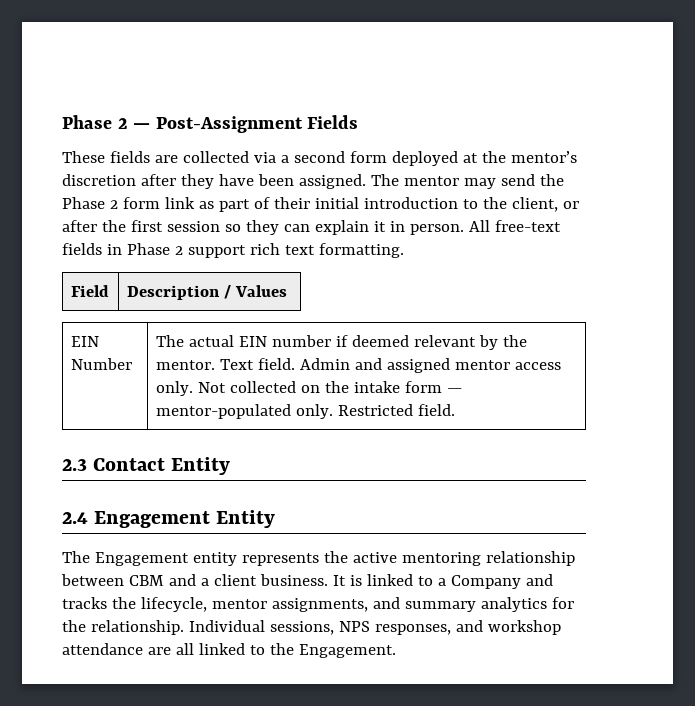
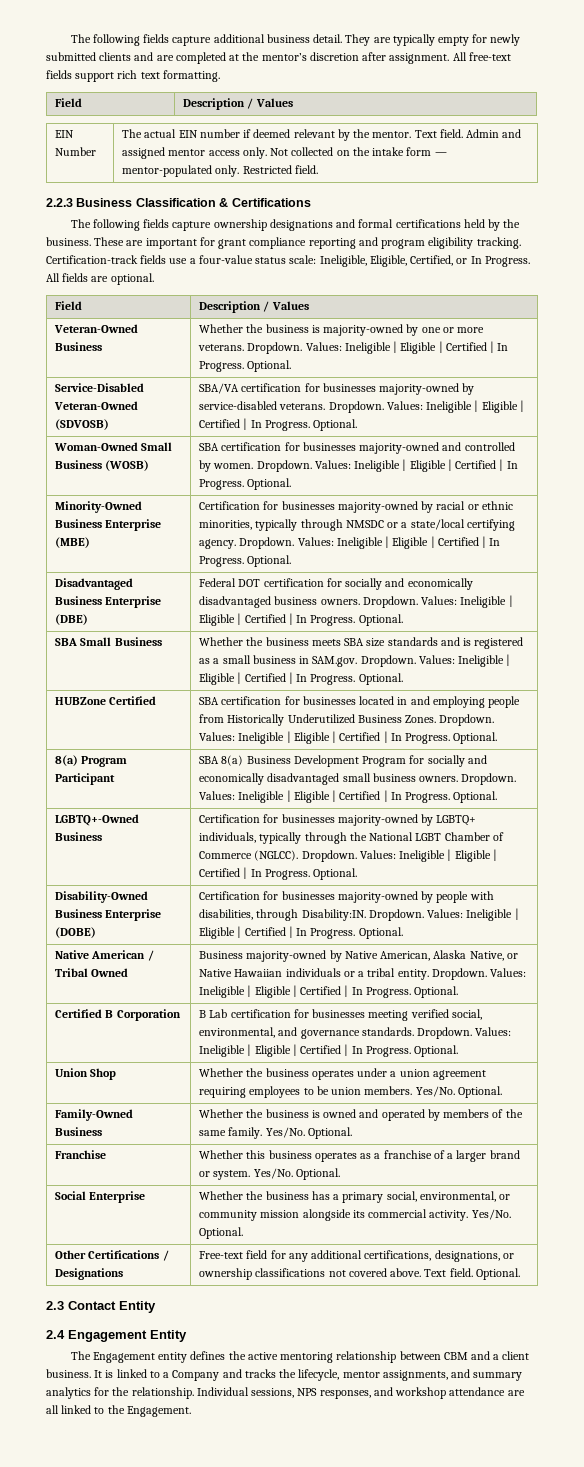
- Phase 2 — Post-Assignment Fields
- These fields are collected via a second form deployed at the mentor’s discretion after they have been assigned. The mentor may send the Phase 2 form link as part of their initial introduction to the client, or after the first session so they can explain it in person. All free-text fields in Phase 2 support rich text formatting.
+ The following fields capture additional business detail. They are typically empty for newly submitted clients and are completed at the mentor’s discretion after assignment. All free-text fields support rich text formatting.
+ 2.2.3 Business Classification & Certifications
+ The following fields capture ownership designations and formal certifications held by the business. These are important for grant compliance reporting and program eligibility tracking. Certification-track fields use a four-value status scale: Ineligible, Eligible, Certified, or In Progress. All fields are optional.
+ Field | Description / Values
+ Veteran-Owned Business | Whether the business is majority-owned by one or more veterans. Dropdown. Values: Ineligible | Eligible | Certified | In Progress. Optional.
+ Service-Disabled Veteran-Owned (SDVOSB) | SBA/VA certification for businesses majority-owned by service-disabled veterans. Dropdown. Values: Ineligible | Eligible | Certified | In Progress. Optional.
+ Woman-Owned Small Business (WOSB) | SBA certification for businesses majority-owned and controlled by women. Dropdown. Values: Ineligible | Eligible | Certified | In Progress. Optional.
+ Minority-Owned Business Enterprise (MBE) | Certification for businesses majority-owned by racial or ethnic minorities, typically through NMSDC or a state/local certifying agency. Dropdown. Values: Ineligible | Eligible | Certified | In Progress. Optional.
+ Disadvantaged Business Enterprise (DBE) | Federal DOT certification for socially and economically disadvantaged business owners. Dropdown. Values: Ineligible | Eligible | Certified | In Progress. Optional.
+ SBA Small Business | Whether the business meets SBA size standards and is registered as a small business in SAM.gov. Dropdown. Values: Ineligible | Eligible | Certified | In Progress. Optional.
+ HUBZone Certified | SBA certification for businesses located in and employing people from Historically Underutilized Business Zones. Dropdown. Values: Ineligible | Eligible | Certified | In Progress. Optional.
+ 8(a) Program Participant | SBA 8(a) Business Development Program for socially and economically disadvantaged small business owners. Dropdown. Values: Ineligible | Eligible | Certified | In Progress. Optional.
+ LGBTQ+-Owned Business | Certification for businesses majority-owned by LGBTQ+ individuals, typically through the National LGBT Chamber of Commerce (NGLCC). Dropdown. Values: Ineligible | Eligible | Certified | In Progress. Optional.
+ Disability-Owned Business Enterprise (DOBE) | Certification for businesses majority-owned by people with disabilities, through Disability:IN. Dropdown. Values: Ineligible | Eligible | Certified | In Progress. Optional.
+ Native American / Tribal Owned | Business majority-owned by Native American, Alaska Native, or Native Hawaiian individuals or a tribal entity. Dropdown. Values: Ineligible | Eligible | Certified | In Progress. Optional.
+ Certified B Corporation | B Lab certification for businesses meeting verified social, environmental, and governance standards. Dropdown. Values: Ineligible | Eligible | Certified | In Progress. Optional.
+ Union Shop | Whether the business operates under a union agreement requiring employees to be union members. Yes/No. Optional.
+ Family-Owned Business | Whether the business is owned and operated by members of the same family. Yes/No. Optional.
+ Franchise | Whether this business operates as a franchise of a larger brand or system. Yes/No. Optional.
+ Social Enterprise | Whether the business has a primary social, environmental, or community mission alongside its commercial activity. Yes/No. Optional.
+ Other Certifications / Designations | Free-text field for any additional certifications, designations, or ownership classifications not covered above. Text field. Optional.
- The Engagement entity represents the active mentoring relationship between CBM and a client business.
+ The Engagement entity defines the active mentoring relationship between CBM and a client business.

